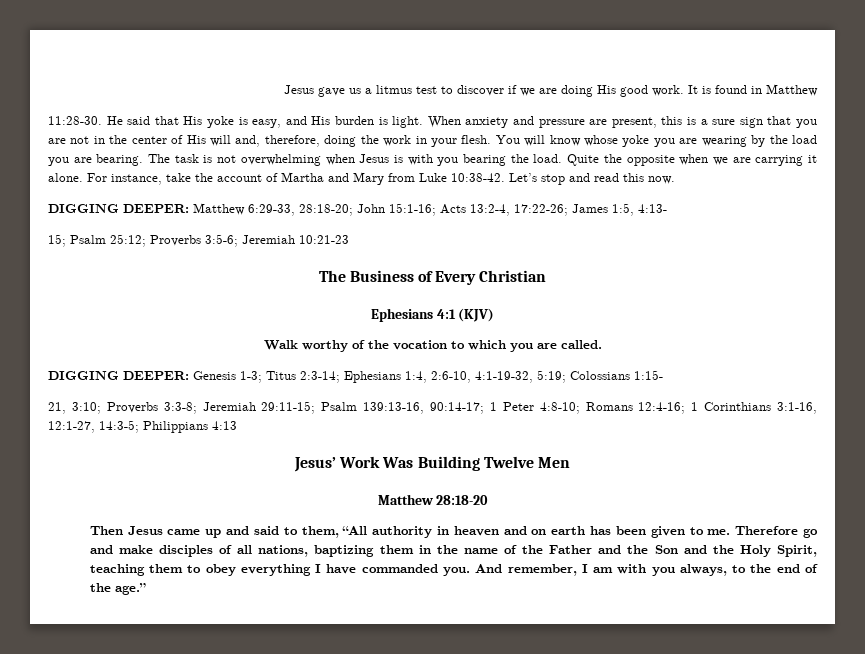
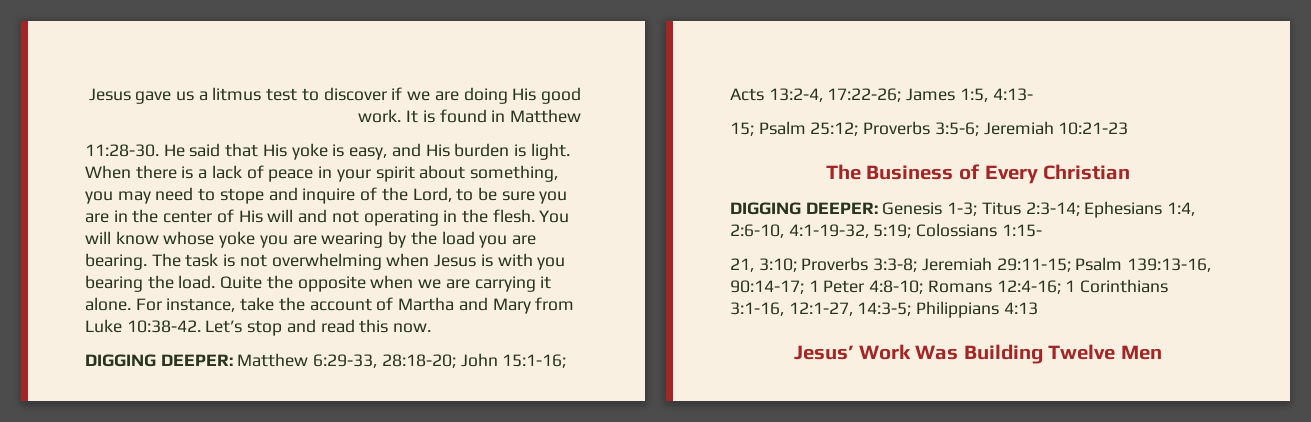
- When anxiety and pressure are present, this is a sure sign that you are not in the center of His will and, therefore, doing the work in your flesh.
+ When there is a lack of peace in your spirit about something, you may need to stope and inquire of the Lord, to be sure you are in the center of His will and not operating in the flesh.
- Ephesians 4:1 (KJV)
- Walk worthy of the vocation to which you are called.
- Matthew 28:18-20
- Then Jesus came up and said to them, “All authority in heaven and on earth has been given to me. Therefore go and make disciples of all nations, baptizing them in the name of the Father and the Son and the Holy Spirit, teaching them to obey everything I have commanded you. And remember, I am with you always, to the end of the age.”

